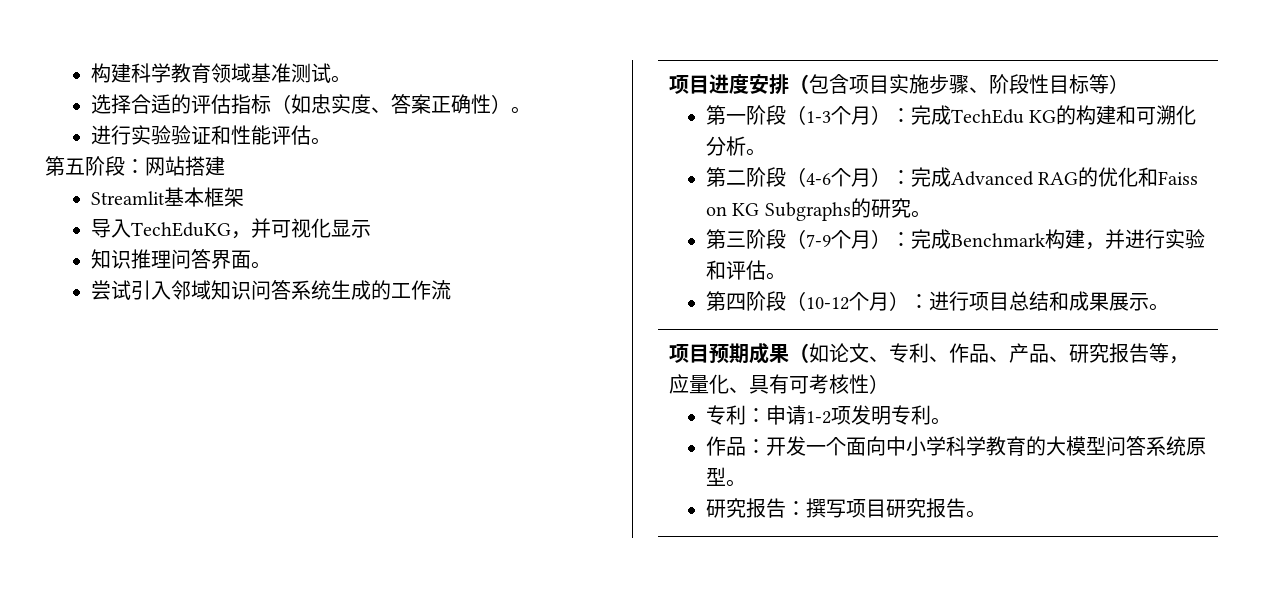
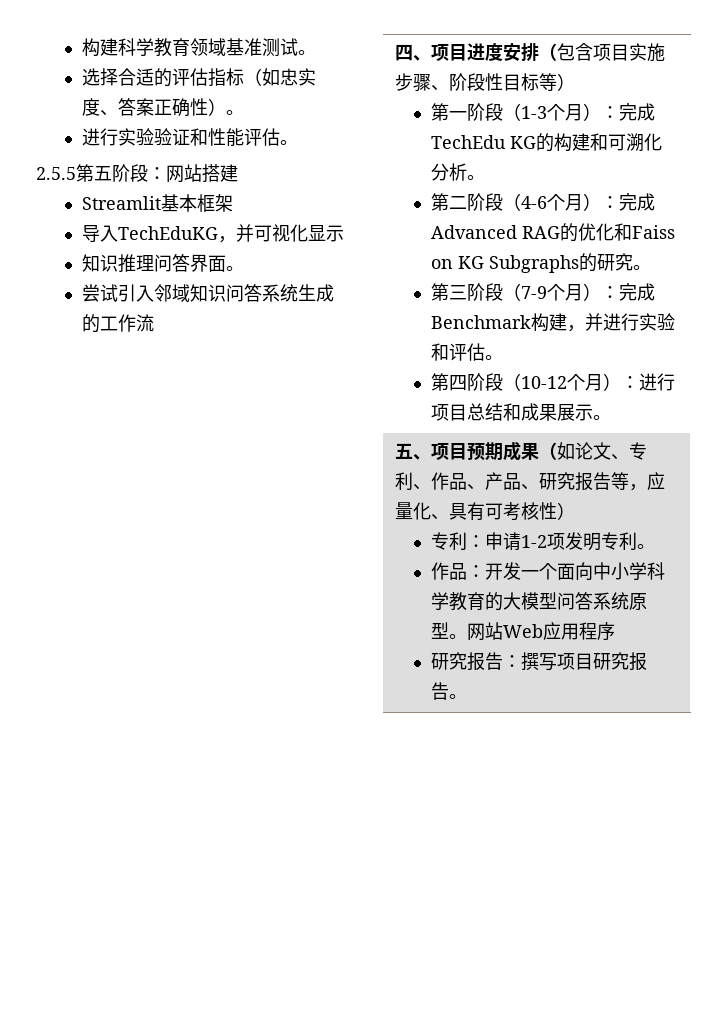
- 第五阶段：网站搭建
+ 2.5.5第五阶段：网站搭建
- 项目进度安排（包含项目实施步骤、阶段性目标等）
+ 四、项目进度安排（包含项目实施步骤、阶段性目标等）
- 项目预期成果（如论文、专利、作品、产品、研究报告等，应量化、具有可考核性）
+ 五、项目预期成果（如论文、专利、作品、产品、研究报告等，应量化、具有可考核性）
+ 网站Web应用程序

